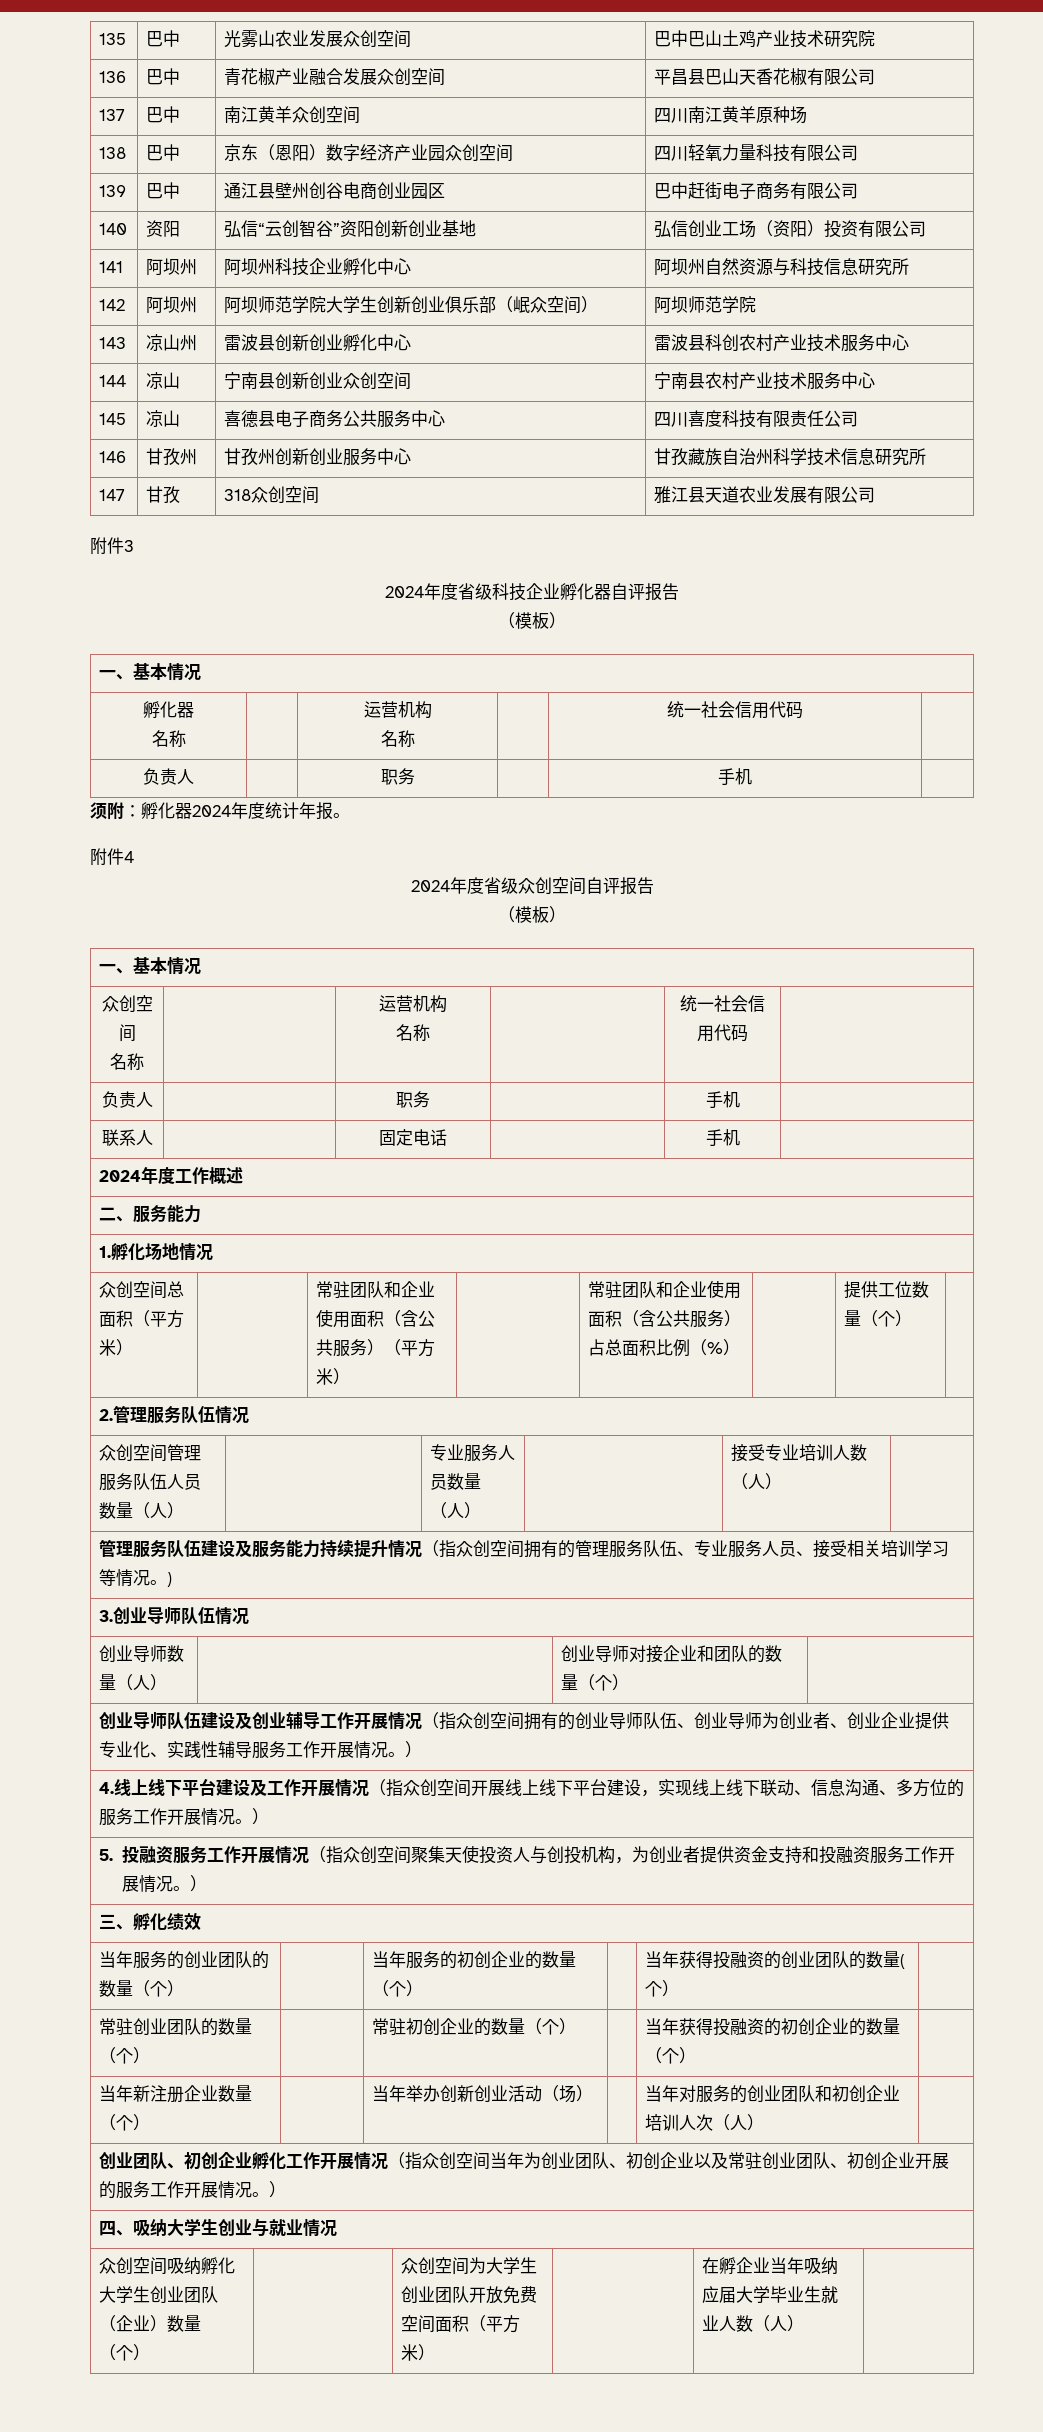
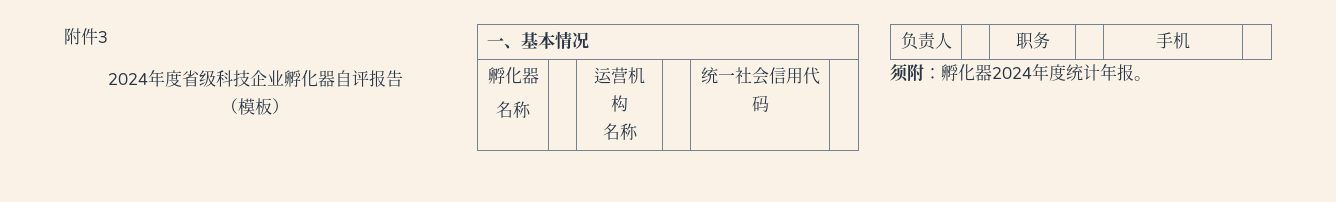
- 135 | 巴中 | 光雾山农业发展众创空间 | 巴中巴山土鸡产业技术研究院
- 136 | 巴中 | 青花椒产业融合发展众创空间 | 平昌县巴山天香花椒有限公司
- 137 | 巴中 | 南江黄羊众创空间 | 四川南江黄羊原种场
- 138 | 巴中 | 京东（恩阳）数字经济产业园众创空间 | 四川轻氧力量科技有限公司
- 139 | 巴中 | 通江县壁州创谷电商创业园区 | 巴中赶街电子商务有限公司
- 140 | 资阳 | 弘信“云创智谷”资阳创新创业基地 | 弘信创业工场（资阳）投资有限公司
- 141 | 阿坝州 | 阿坝州科技企业孵化中心 | 阿坝州自然资源与科技信息研究所
- 142 | 阿坝州 | 阿坝师范学院大学生创新创业俱乐部（岷众空间） | 阿坝师范学院
- 143 | 凉山州 | 雷波县创新创业孵化中心 | 雷波县科创农村产业技术服务中心
- 144 | 凉山 | 宁南县创新创业众创空间 | 宁南县农村产业技术服务中心
- 145 | 凉山 | 喜德县电子商务公共服务中心 | 四川喜度科技有限责任公司
- 146 | 甘孜州 | 甘孜州创新创业服务中心 | 甘孜藏族自治州科学技术信息研究所
- 147 | 甘孜 | 318众创空间 | 雅江县天道农业发展有限公司
- 附件4
- 2024年度省级众创空间自评报告
- （模板）
- 一、基本情况
- 众创空间
- 名称 | | 运营机构
- 名称 | | 统一社会信用代码 |
- 负责人 | | 职务 | | 手机 |
- 联系人 | | 固定电话 | | 手机 |
- 2024年度工作概述
- 二、服务能力
- 1.孵化场地情况
- 众创空间总面积（平方米） | | 常驻团队和企业使用面积（含公共服务）（平方米） | | 常驻团队和企业使用面积（含公共服务）占总面积比例（%） | | 提供工位数量（个） |
- 2.管理服务队伍情况
- 众创空间管理服务队伍人员数量（人） | | 专业服务人员数量（人） | | 接受专业培训人数（人） |
- 管理服务队伍建设及服务能力持续提升情况（指众创空间拥有的管理服务队伍、专业服务人员、接受相关培训学习等情况。)
- 3.创业导师队伍情况
- 创业导师数量（人） | | 创业导师对接企业和团队的数量（个） |
- 创业导师队伍建设及创业辅导工作开展情况（指众创空间拥有的创业导师队伍、创业导师为创业者、创业企业提供专业化、实践性辅导服务工作开展情况。）
- 4.线上线下平台建设及工作开展情况（指众创空间开展线上线下平台建设，实现线上线下联动、信息沟通、多方位的服务工作开展情况。）
- 5.投融资服务工作开展情况（指众创空间聚集天使投资人与创投机构，为创业者提供资金支持和投融资服务工作开展情况。）
- 三、孵化绩效
- 当年服务的创业团队的数量（个） | | 当年服务的初创企业的数量（个） | | 当年获得投融资的创业团队的数量(个） |
- 常驻创业团队的数量（个） | | 常驻初创企业的数量（个） | | 当年获得投融资的初创企业的数量（个） |
- 当年新注册企业数量（个） | | 当年举办创新创业活动（场） | | 当年对服务的创业团队和初创企业培训人次（人） |
- 创业团队、初创企业孵化工作开展情况（指众创空间当年为创业团队、初创企业以及常驻创业团队、初创企业开展的服务工作开展情况。）
- 四、吸纳大学生创业与就业情况
- 众创空间吸纳孵化大学生创业团队（企业）数量（个） | | 众创空间为大学生创业团队开放免费空间面积（平方米） | | 在孵企业当年吸纳应届大学毕业生就业人数（人） |

